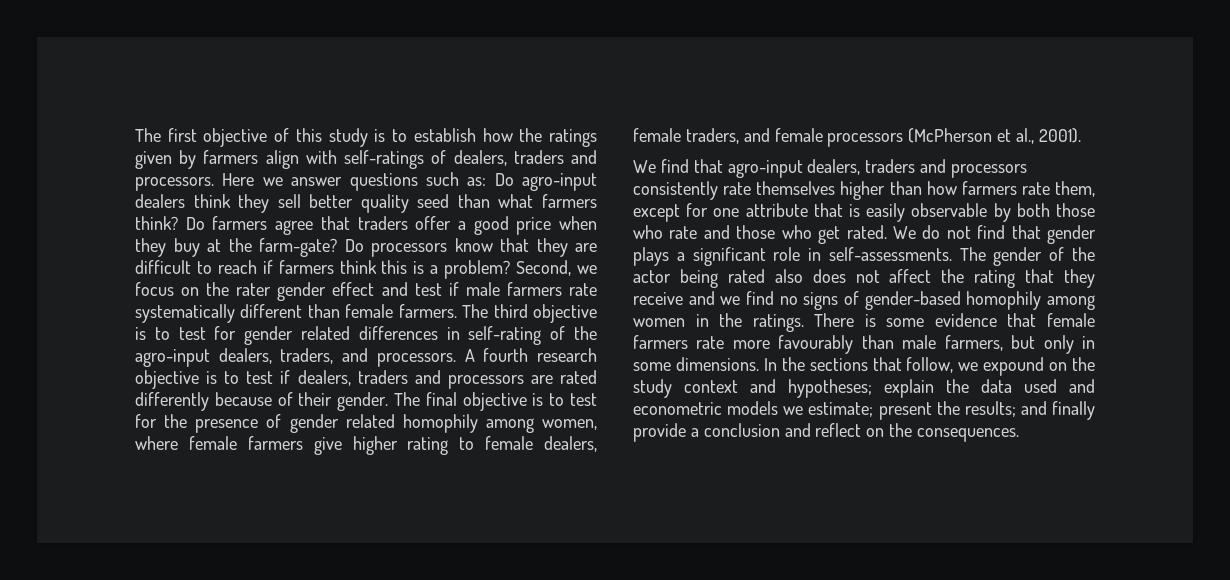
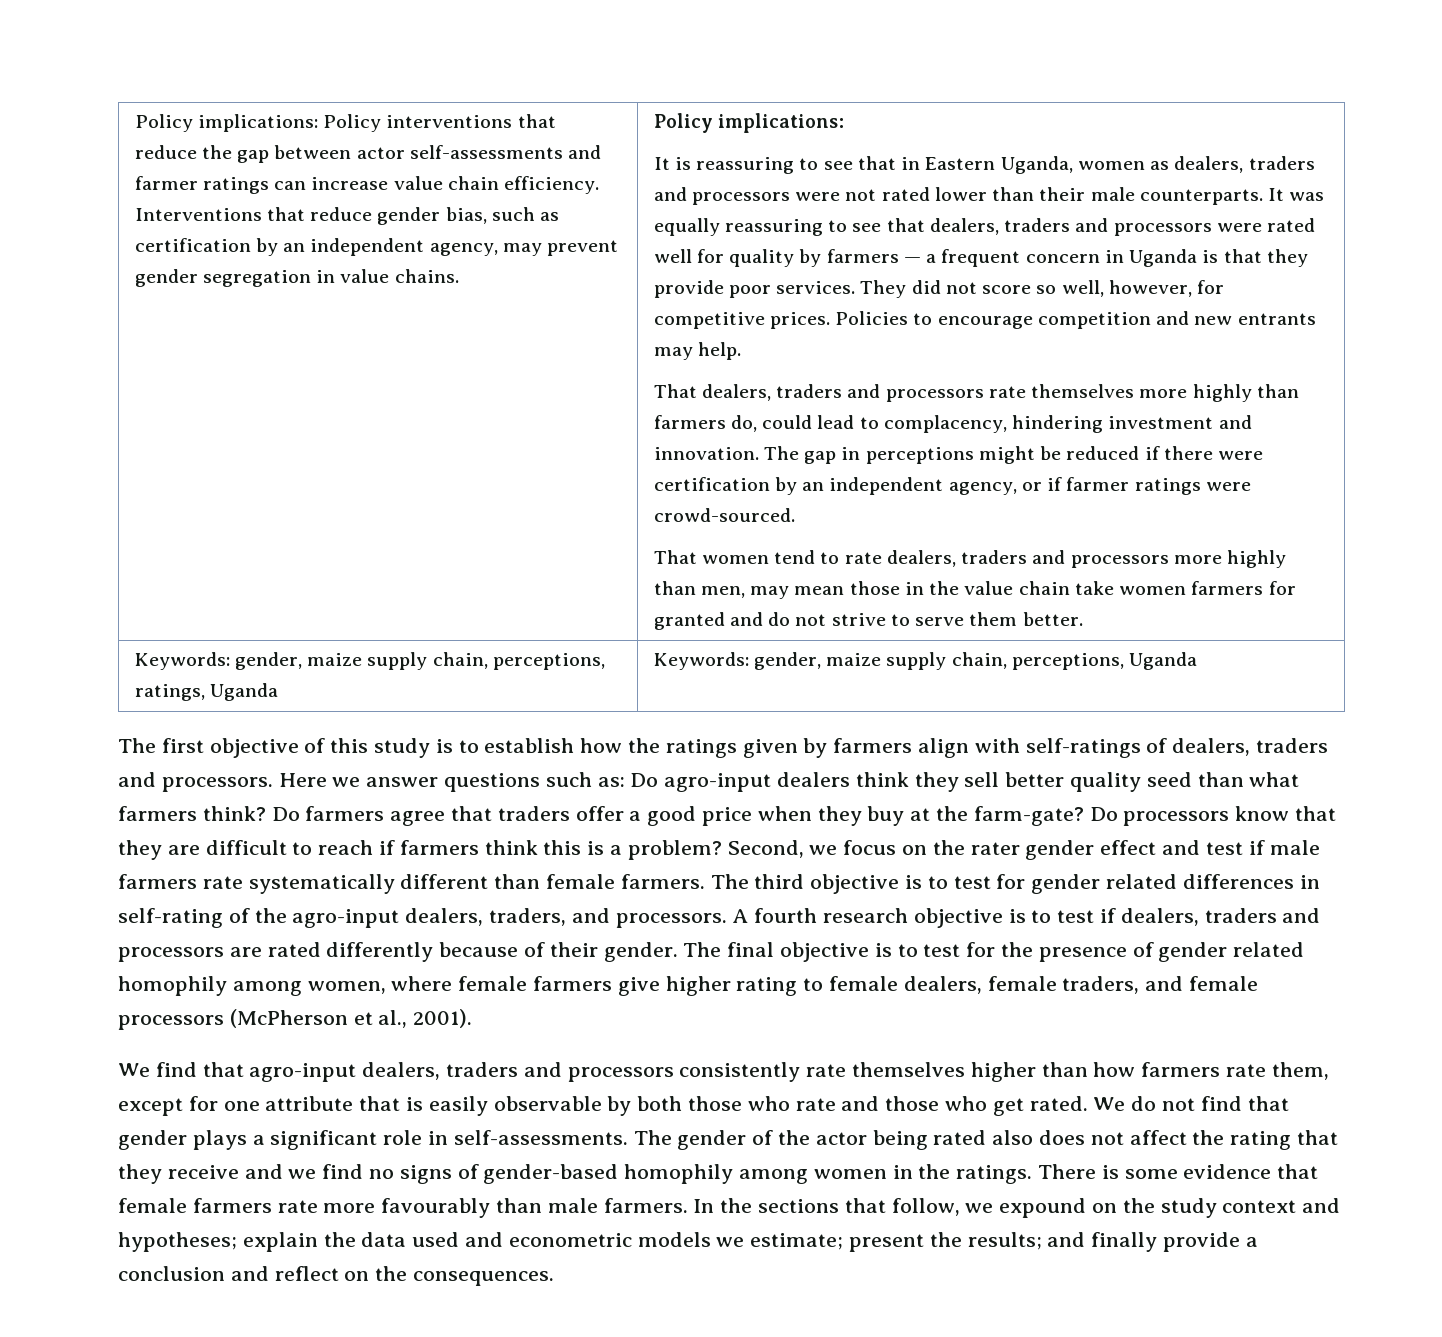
+ Policy implications: Policy interventions that reduce the gap between actor self-assessments and farmer ratings can increase value chain efficiency. Interventions that reduce gender bias, such as certification by an independent agency, may prevent gender segregation in value chains. | Policy implications:
+ It is reassuring to see that in Eastern Uganda, women as dealers, traders and processors were not rated lower than their male counterparts. It was equally reassuring to see that dealers, traders and processors were rated well for quality by farmers — a frequent concern in Uganda is that they provide poor services. They did not score so well, however, for competitive prices. Policies to encourage competition and new entrants may help.
+ That dealers, traders and processors rate themselves more highly than farmers do, could lead to complacency, hindering investment and innovation. The gap in perceptions might be reduced if there were certification by an independent agency, or if farmer ratings were crowd-sourced.
+ That women tend to rate dealers, traders and processors more highly than men, may mean those in the value chain take women farmers for granted and do not strive to serve them better.
+ Keywords: gender, maize supply chain, perceptions, ratings, Uganda | Keywords: gender, maize supply chain, perceptions, Uganda
- There is some evidence that female farmers rate more favourably than male farmers, but only in some dimensions.
+ There is some evidence that female farmers rate more favourably than male farmers.

